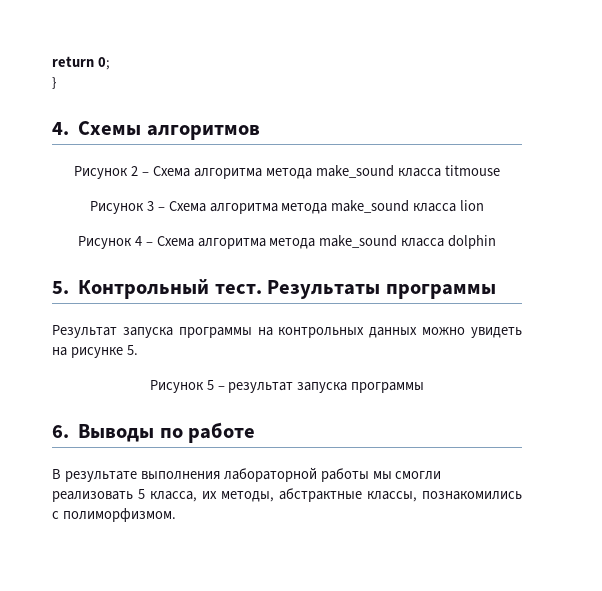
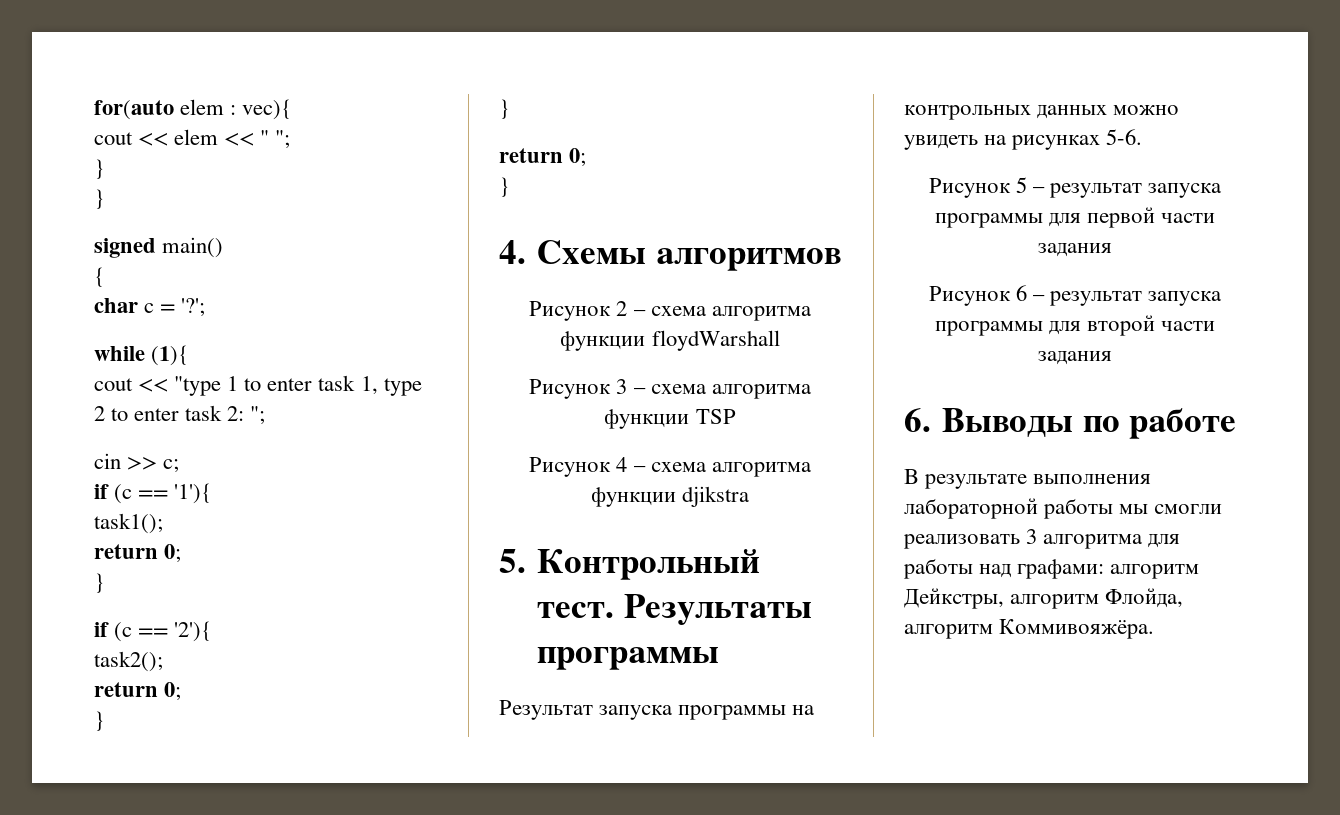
+ for(auto elem : vec){
+ cout << elem << " ";
+ }
+ }
+ signed main()
+ {
+ char c = '?';
+ while (1){
+ cout << "type 1 to enter task 1, type 2 to enter task 2: ";
+ cin >> c;
+ if (c == '1'){
+ task1();
+ return 0;
+ }
+ if (c == '2'){
+ task2();
+ return 0;
+ }
+ }
- Рисунок 2 – Схема алгоритма метода make_sound класса titmouse
- Рисунок 3 – Схема алгоритма метода make_sound класса lion
- Рисунок 4 – Схема алгоритма метода make_sound класса dolphin
+ Рисунок 2 – схема алгоритма функции floydWarshall
+ Рисунок 3 – схема алгоритма функции TSP
+ Рисунок 4 – схема алгоритма функции djikstra
- Результат запуска программы на контрольных данных можно увидеть на рисунке 5.
+ Результат запуска программы на контрольных данных можно увидеть на рисунках 5-6.
- Рисунок 5 – результат запуска программы
+ Рисунок 5 – результат запуска программы для первой части задания
+ Рисунок 6 – результат запуска программы для второй части задания
- В результате выполнения лабораторной работы мы смогли реализовать 5 класса, их методы, абстрактные классы, познакомились с полиморфизмом.
+ В результате выполнения лабораторной работы мы смогли реализовать 3 алгоритма для работы над графами: алгоритм Дейкстры, алгоритм Флойда, алгоритм Коммивояжёра.

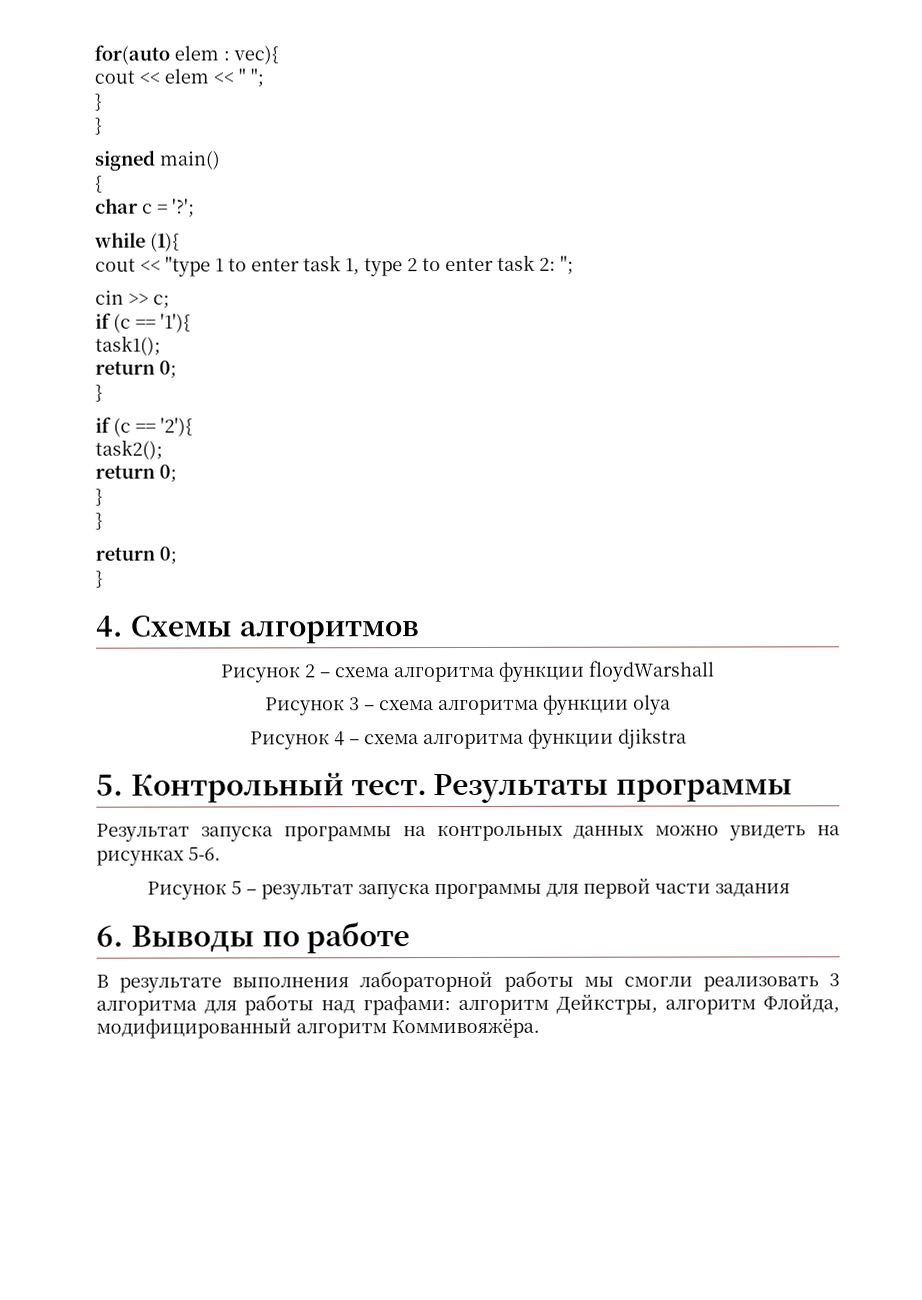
- Рисунок 3 – схема алгоритма функции TSP
+ Рисунок 3 – схема алгоритма функции olya
- Рисунок 6 – результат запуска программы для второй части задания
- В результате выполнения лабораторной работы мы смогли реализовать 3 алгоритма для работы над графами: алгоритм Дейкстры, алгоритм Флойда, алгоритм Коммивояжёра.
+ В результате выполнения лабораторной работы мы смогли реализовать 3 алгоритма для работы над графами: алгоритм Дейкстры, алгоритм Флойда, модифицированный алгоритм Коммивояжёра.

